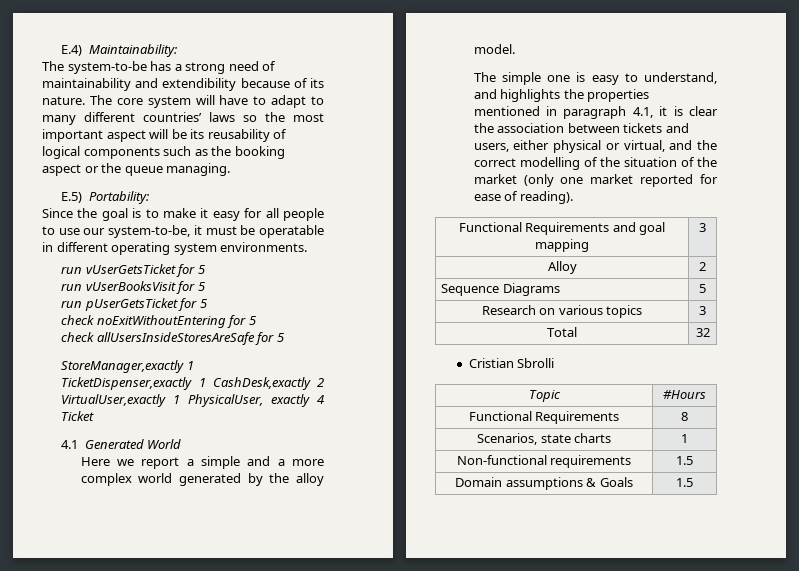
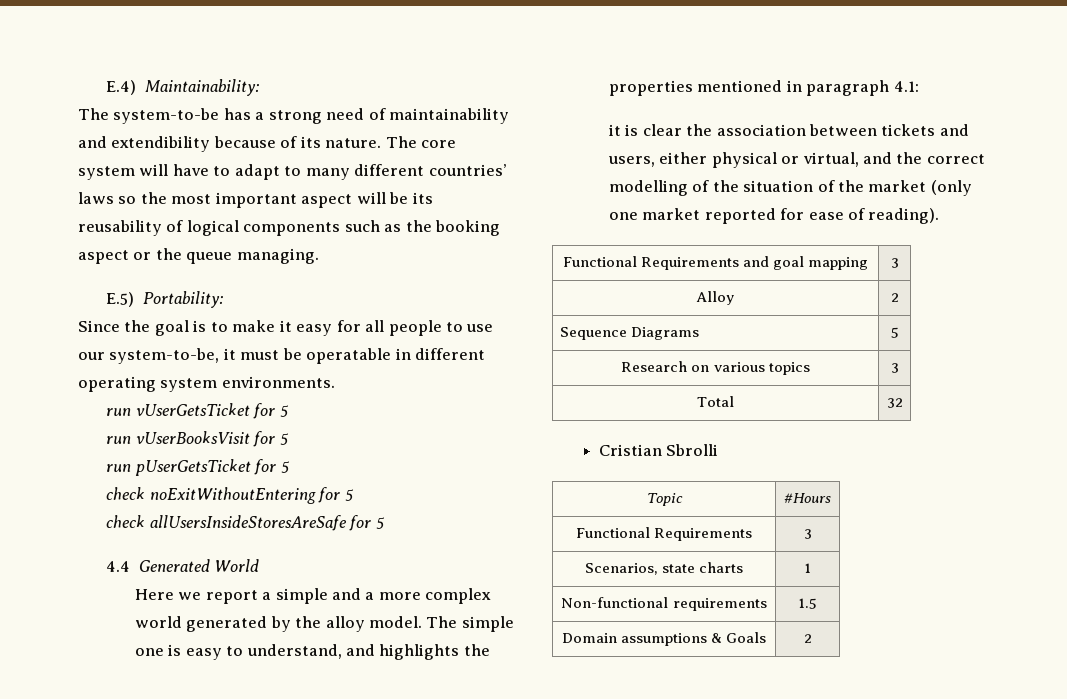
- StoreManager,exactly 1 TicketDispenser,exactly 1 CashDesk,exactly 2 VirtualUser,exactly 1 PhysicalUser, exactly 4 Ticket
- 4.1 Generated World
+ 4.4 Generated World
- Here we report a simple and a more complex world generated by the alloy model.
- The simple one is easy to understand, and highlights the properties mentioned in paragraph 4.1, it is clear the association between tickets and users, either physical or virtual, and the correct modelling of the situation of the market (only one market reported for ease of reading).
+ Here we report a simple and a more complex world generated by the alloy model. The simple one is easy to understand, and highlights the properties mentioned in paragraph 4.1:
+ it is clear the association between tickets and users, either physical or virtual, and the correct modelling of the situation of the market (only one market reported for ease of reading).
- Functional Requirements | 8
+ Functional Requirements | 3
- Domain assumptions & Goals | 1.5
+ Domain assumptions & Goals | 2

